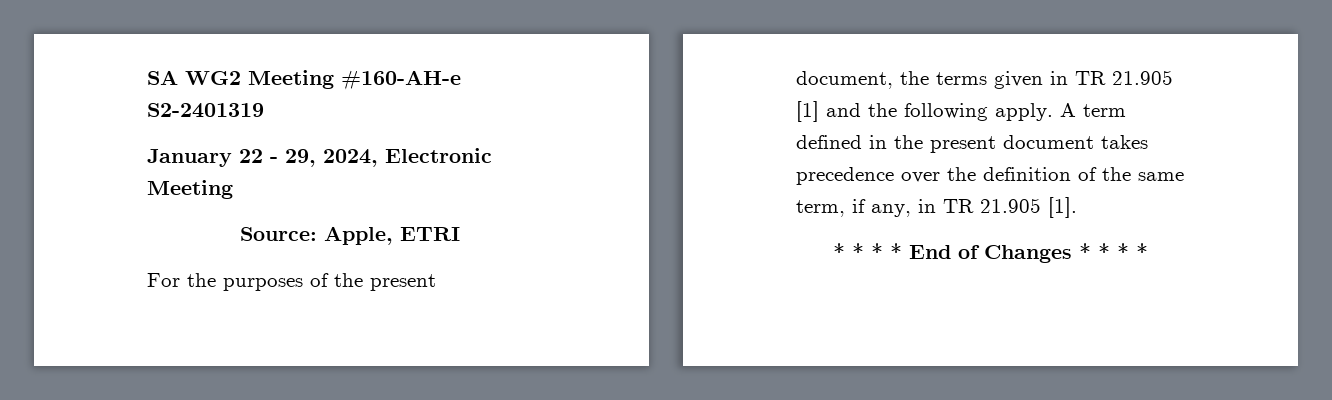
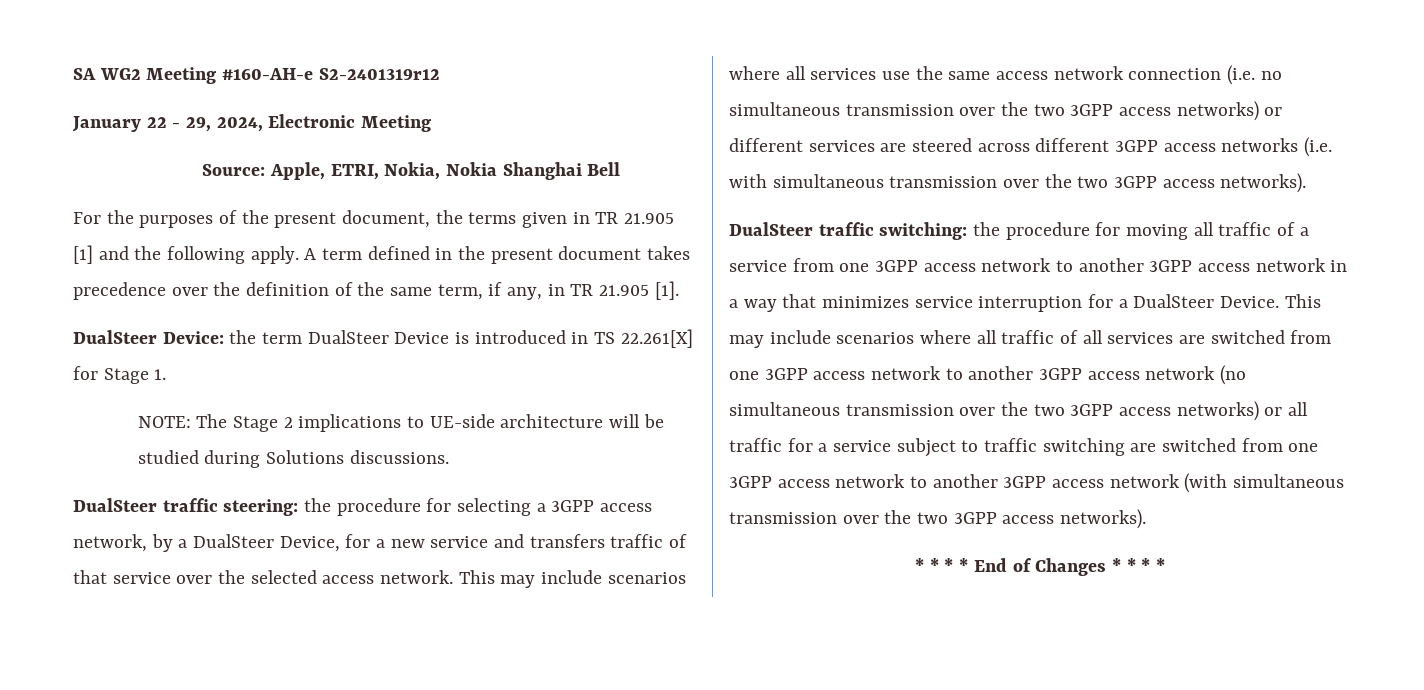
- SA WG2 Meeting #160-AH-e S2-2401319
+ SA WG2 Meeting #160-AH-e S2-2401319r12
- Source: Apple, ETRI
+ Source: Apple, ETRI, Nokia, Nokia Shanghai Bell
+ DualSteer Device: the term DualSteer Device is introduced in TS 22.261[X] for Stage 1.
+ NOTE: The Stage 2 implications to UE-side architecture will be studied during Solutions discussions.
+ DualSteer traffic steering: the procedure for selecting a 3GPP access network, by a DualSteer Device, for a new service and transfers traffic of that service over the selected access network. This may include scenarios where all services use the same access network connection (i.e. no simultaneous transmission over the two 3GPP access networks) or different services are steered across different 3GPP access networks (i.e. with simultaneous transmission over the two 3GPP access networks).
+ DualSteer traffic switching: the procedure for moving all traffic of a service from one 3GPP access network to another 3GPP access network in a way that minimizes service interruption for a DualSteer Device. This may include scenarios where all traffic of all services are switched from one 3GPP access network to another 3GPP access network (no simultaneous transmission over the two 3GPP access networks) or all traffic for a service subject to traffic switching are switched from one 3GPP access network to another 3GPP access network (with simultaneous transmission over the two 3GPP access networks).

